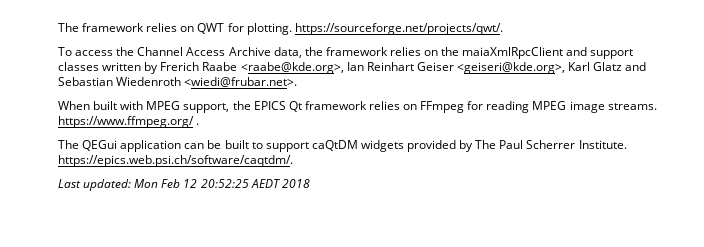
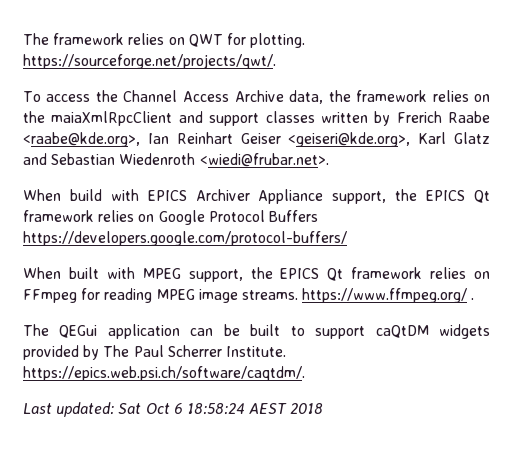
+ When build with EPICS Archiver Appliance support, the EPICS Qt framework relies on Google Protocol Buffers https://developers.google.com/protocol-buffers/
- Last updated: Mon Feb 12 20:52:25 AEDT 2018
+ Last updated: Sat Oct 6 18:58:24 AEST 2018

